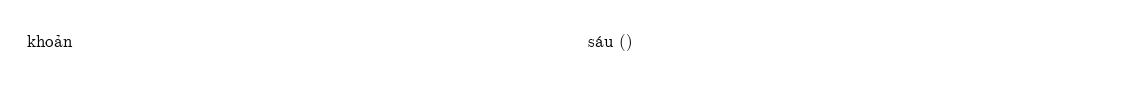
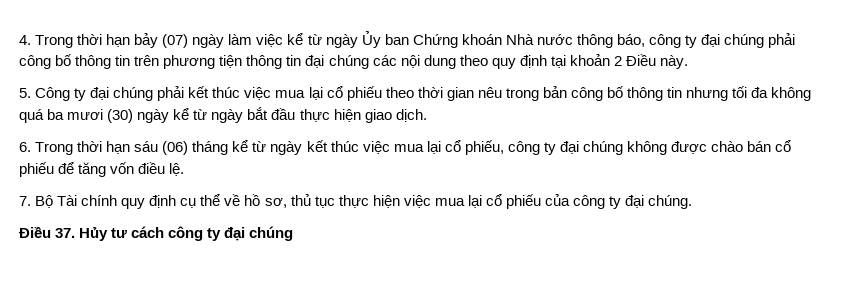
- khoản
- sáu ()
+ 4. Trong thời hạn bảy (07) ngày làm việc kể từ ngày Ủy ban Chứng khoán Nhà nước thông báo, công ty đại chúng phải công bố thông tin trên phương tiện thông tin đại chúng các nội dung theo quy định tại khoản 2 Điều này.
+ 5. Công ty đại chúng phải kết thúc việc mua lại cổ phiếu theo thời gian nêu trong bản công bố thông tin nhưng tối đa không quá ba mươi (30) ngày kể từ ngày bắt đầu thực hiện giao dịch.
+ 6. Trong thời hạn sáu (06) tháng kể từ ngày kết thúc việc mua lại cổ phiếu, công ty đại chúng không được chào bán cổ phiếu để tăng vốn điều lệ.
+ 7. Bộ Tài chính quy định cụ thể về hồ sơ, thủ tục thực hiện việc mua lại cổ phiếu của công ty đại chúng.
+ Điều 37. Hủy tư cách công ty đại chúng

